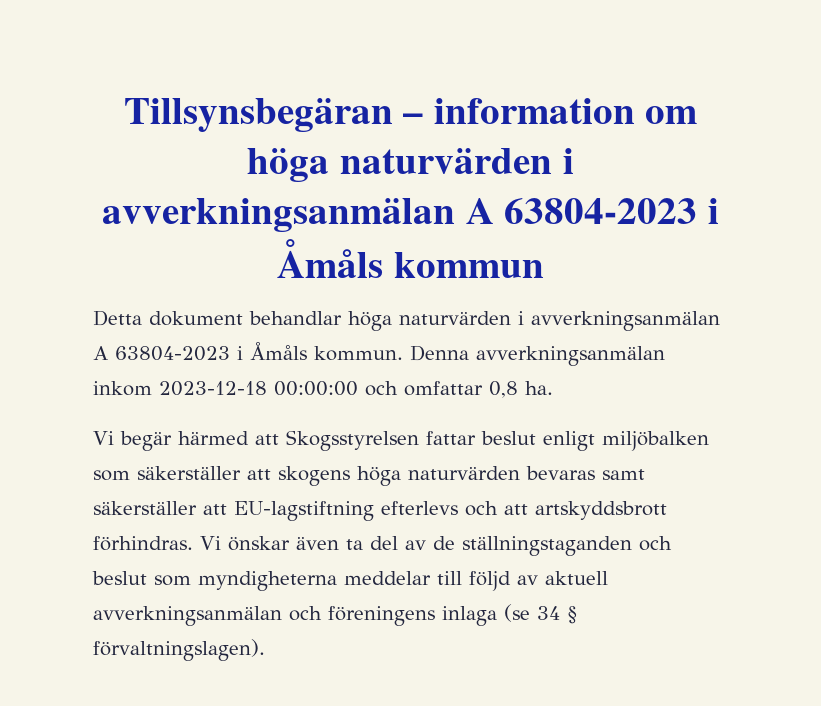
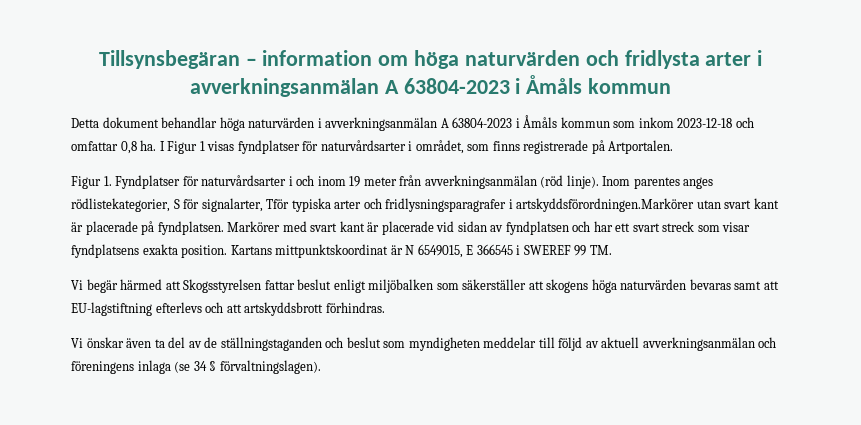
- Tillsynsbegäran – information om höga naturvärden i avverkningsanmälan A 63804-2023 i Åmåls kommun
+ Tillsynsbegäran – information om höga naturvärden och fridlysta arter i avverkningsanmälan A 63804-2023 i Åmåls kommun
- Detta dokument behandlar höga naturvärden i avverkningsanmälan A 63804-2023 i Åmåls kommun. Denna avverkningsanmälan inkom 2023-12-18 00:00:00 och omfattar 0,8 ha.
+ Detta dokument behandlar höga naturvärden i avverkningsanmälan A 63804-2023 i Åmåls kommun som inkom 2023-12-18 och omfattar 0,8 ha. I Figur 1 visas fyndplatser för naturvårdsarter i området, som finns registrerade på Artportalen.
+ Figur 1. Fyndplatser för naturvårdsarter i och inom 19 meter från avverkningsanmälan (röd linje). Inom parentes anges rödlistekategorier, S för signalarter, Tför typiska arter och fridlysningsparagrafer i artskyddsförordningen.Markörer utan svart kant är placerade på fyndplatsen. Markörer med svart kant är placerade vid sidan av fyndplatsen och har ett svart streck som visar fyndplatsens exakta position. Kartans mittpunktskoordinat är N 6549015, E 366545 i SWEREF 99 TM.
- Vi begär härmed att Skogsstyrelsen fattar beslut enligt miljöbalken som säkerställer att skogens höga naturvärden bevaras samt säkerställer att EU-lagstiftning efterlevs och att artskyddsbrott förhindras. Vi önskar även ta del av de ställningstaganden och beslut som myndigheterna meddelar till följd av aktuell avverkningsanmälan och föreningens inlaga (se 34 § förvaltningslagen).
+ Vi begär härmed att Skogsstyrelsen fattar beslut enligt miljöbalken som säkerställer att skogens höga naturvärden bevaras samt att EU-lagstiftning efterlevs och att artskyddsbrott förhindras.
+ Vi önskar även ta del av de ställningstaganden och beslut som myndigheten meddelar till följd av aktuell avverkningsanmälan och föreningens inlaga (se 34 § förvaltningslagen).

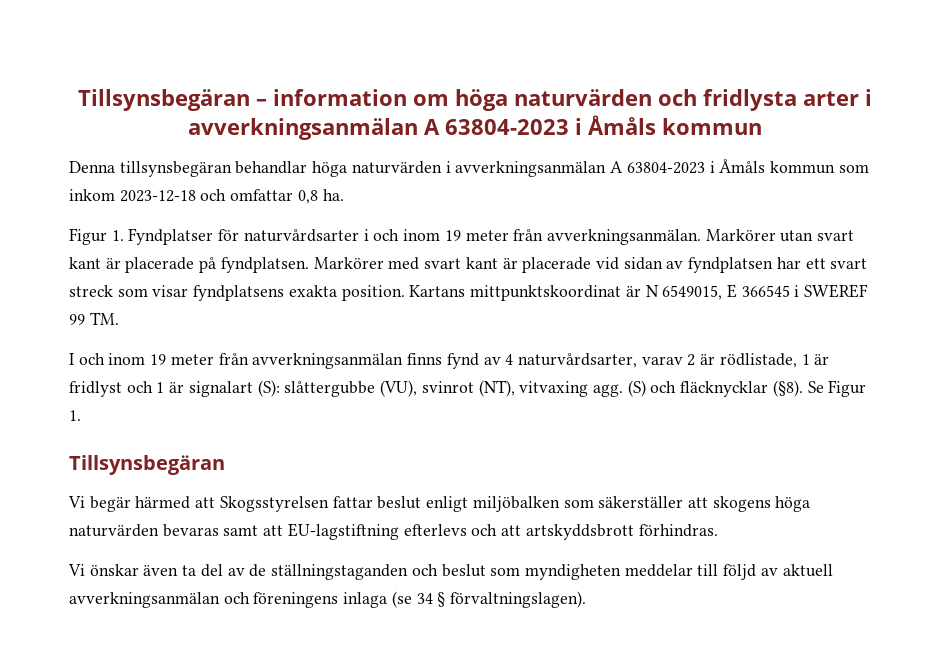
- Detta dokument behandlar höga naturvärden i avverkningsanmälan A 63804-2023 i Åmåls kommun som inkom 2023-12-18 och omfattar 0,8 ha. I Figur 1 visas fyndplatser för naturvårdsarter i området, som finns registrerade på Artportalen.
+ Denna tillsynsbegäran behandlar höga naturvärden i avverkningsanmälan A 63804-2023 i Åmåls kommun som inkom 2023-12-18 och omfattar 0,8 ha.
- Figur 1. Fyndplatser för naturvårdsarter i och inom 19 meter från avverkningsanmälan (röd linje). Inom parentes anges rödlistekategorier, S för signalarter, Tför typiska arter och fridlysningsparagrafer i artskyddsförordningen.Markörer utan svart kant är placerade på fyndplatsen.
+ Figur 1. Fyndplatser för naturvårdsarter i och inom 19 meter från avverkningsanmälan. Markörer utan svart kant är placerade på fyndplatsen.
- Markörer med svart kant är placerade vid sidan av fyndplatsen och har ett svart streck som visar fyndplatsens exakta position.
+ Markörer med svart kant är placerade vid sidan av fyndplatsen har ett svart streck som visar fyndplatsens exakta position.
+ I och inom 19 meter från avverkningsanmälan finns fynd av 4 naturvårdsarter, varav 2 är rödlistade, 1 är fridlyst och 1 är signalart (S): slåttergubbe (VU), svinrot (NT), vitvaxing agg. (S) och fläcknycklar (§8). Se Figur 1.
+ Tillsynsbegäran

